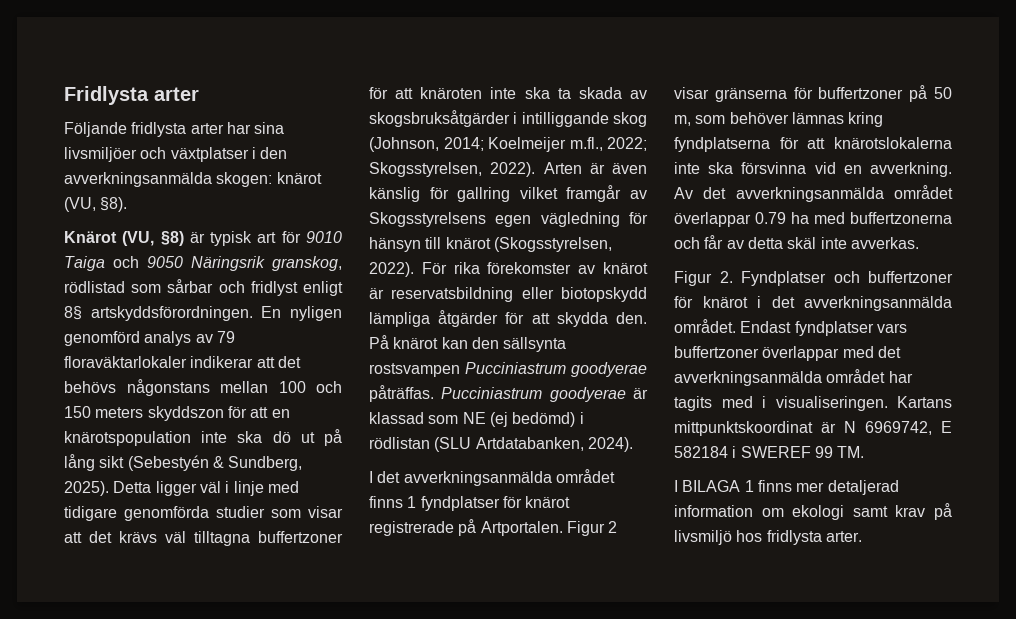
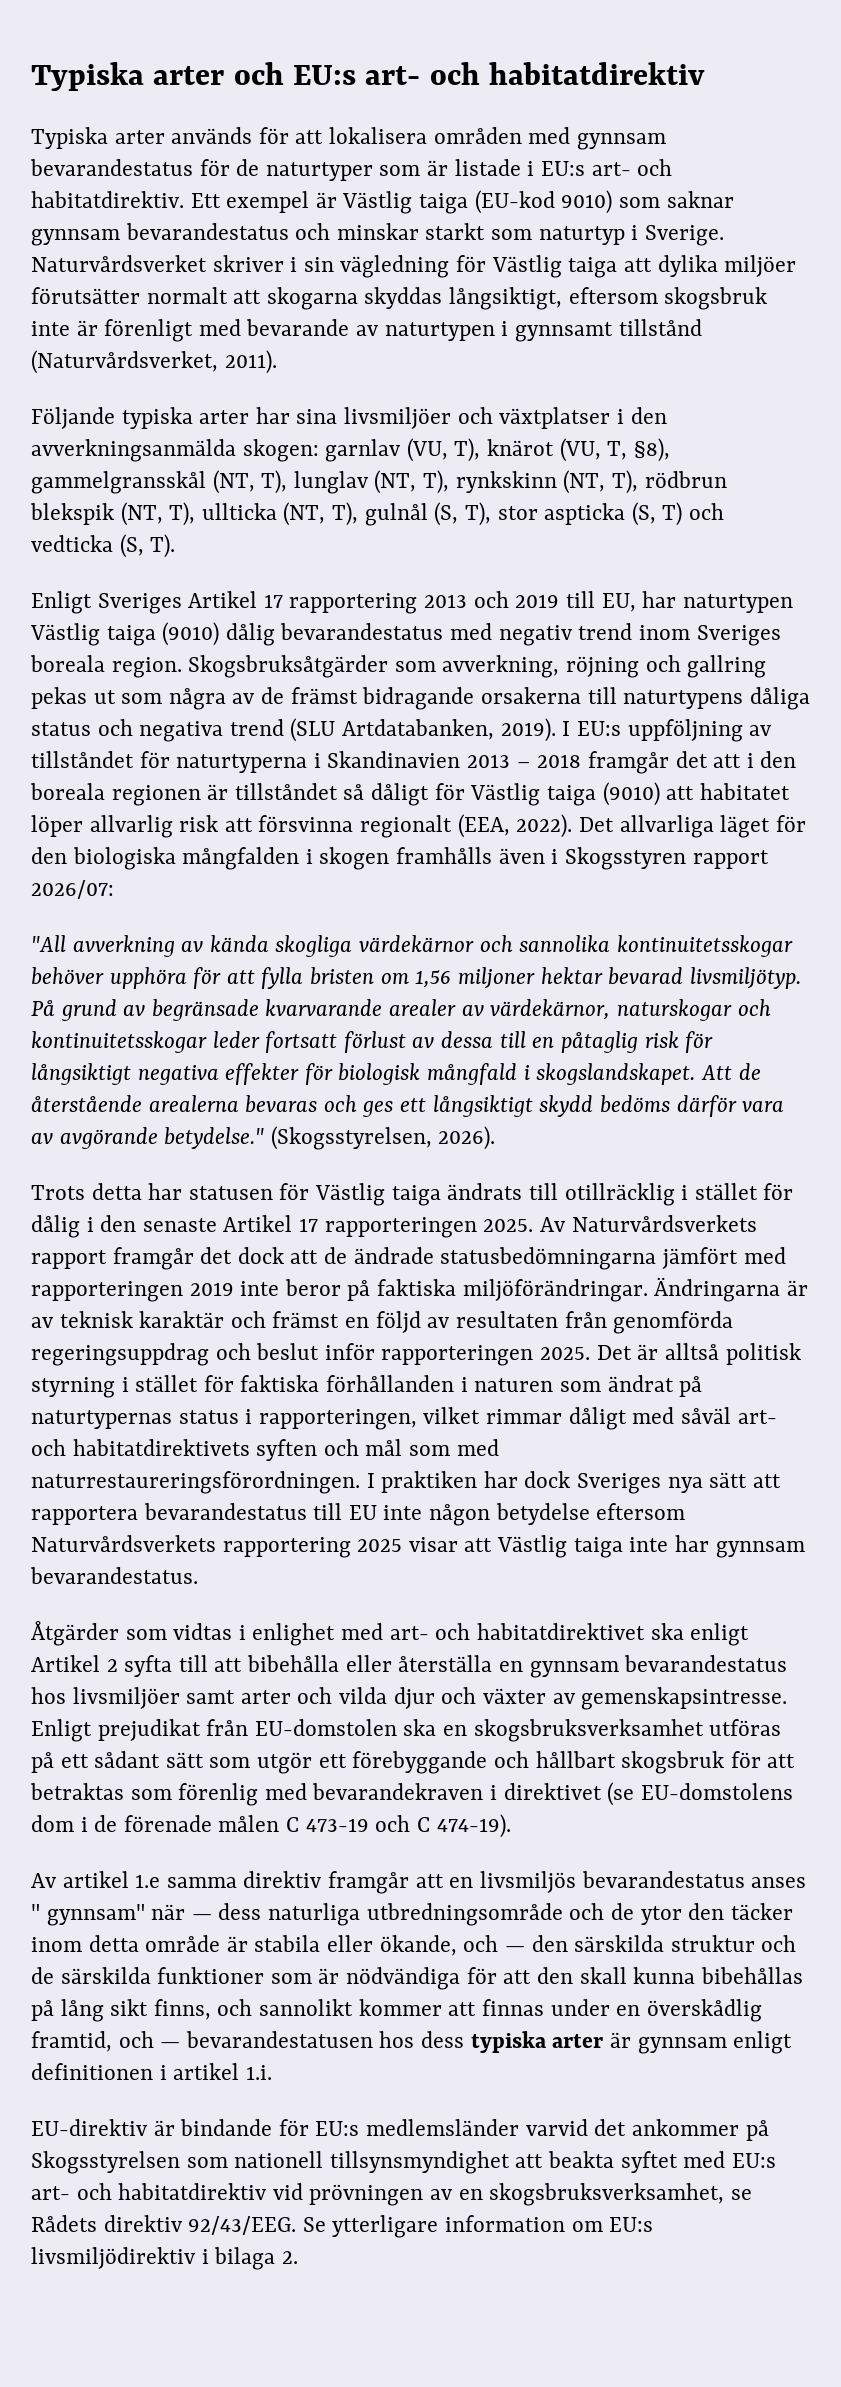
- Fridlysta arter
+ Typiska arter och EU:s art- och habitatdirektiv
+ Typiska arter används för att lokalisera områden med gynnsam bevarandestatus för de naturtyper som är listade i EU:s art- och habitatdirektiv. Ett exempel är Västlig taiga (EU-kod 9010) som saknar gynnsam bevarandestatus och minskar starkt som naturtyp i Sverige. Naturvårdsverket skriver i sin vägledning för Västlig taiga att dylika miljöer förutsätter normalt att skogarna skyddas långsiktigt, eftersom skogsbruk inte är förenligt med bevarande av naturtypen i gynnsamt tillstånd (Naturvårdsverket, 2011).
- Följande fridlysta arter har sina livsmiljöer och växtplatser i den avverkningsanmälda skogen: knärot (VU, §8).
- Knärot (VU, §8) är typisk art för 9010 Taiga och 9050 Näringsrik granskog, rödlistad som sårbar och fridlyst enligt 8§ artskyddsförordningen. En nyligen genomförd analys av 79 floraväktarlokaler indikerar att det behövs någonstans mellan 100 och 150 meters skyddszon för att en knärotspopulation inte ska dö ut på lång sikt (Sebestyén & Sundberg, 2025). Detta ligger väl i linje med tidigare genomförda studier som visar att det krävs väl tilltagna buffertzoner för att knäroten inte ska ta skada av skogsbruksåtgärder i intilliggande skog (Johnson, 2014; Koelmeijer m.fl., 2022; Skogsstyrelsen, 2022). Arten är även känslig för gallring vilket framgår av Skogsstyrelsens egen vägledning för hänsyn till knärot (Skogsstyrelsen, 2022). För rika förekomster av knärot är reservatsbildning eller biotopskydd lämpliga åtgärder för att skydda den. På knärot kan den sällsynta rostsvampen Pucciniastrum goodyerae påträffas. Pucciniastrum goodyerae är klassad som NE (ej bedömd) i rödlistan (SLU Artdatabanken, 2024).
- I det avverkningsanmälda området finns 1 fyndplatser för knärot registrerade på Artportalen. Figur 2 visar gränserna för buffertzoner på 50 m, som behöver lämnas kring fyndplatserna för att knärotslokalerna inte ska försvinna vid en avverkning. Av det avverkningsanmälda området överlappar 0.79 ha med buffertzonerna och får av detta skäl inte avverkas.
- Figur 2. Fyndplatser och buffertzoner för knärot i det avverkningsanmälda området. Endast fyndplatser vars buffertzoner överlappar med det avverkningsanmälda området har tagits med i visualiseringen. Kartans mittpunktskoordinat är N 6969742, E 582184 i SWEREF 99 TM.
- I BILAGA 1 finns mer detaljerad information om ekologi samt krav på livsmiljö hos fridlysta arter.
+ Följande typiska arter har sina livsmiljöer och växtplatser i den avverkningsanmälda skogen: garnlav (VU, T), knärot (VU, T, §8), gammelgransskål (NT, T), lunglav (NT, T), rynkskinn (NT, T), rödbrun blekspik (NT, T), ullticka (NT, T), gulnål (S, T), stor aspticka (S, T) och vedticka (S, T).
+ Enligt Sveriges Artikel 17 rapportering 2013 och 2019 till EU, har naturtypen Västlig taiga (9010) dålig bevarandestatus med negativ trend inom Sveriges boreala region. Skogsbruksåtgärder som avverkning, röjning och gallring pekas ut som några av de främst bidragande orsakerna till naturtypens dåliga status och negativa trend (SLU Artdatabanken, 2019). I EU:s uppföljning av tillståndet för naturtyperna i Skandinavien 2013 – 2018 framgår det att i den boreala regionen är tillståndet så dåligt för Västlig taiga (9010) att habitatet löper allvarlig risk att försvinna regionalt (EEA, 2022). Det allvarliga läget för den biologiska mångfalden i skogen framhålls även i Skogsstyren rapport 2026/07:
+ "All avverkning av kända skogliga värdekärnor och sannolika kontinuitetsskogar behöver upphöra för att fylla bristen om 1,56 miljoner hektar bevarad livsmiljötyp. På grund av begränsade kvarvarande arealer av värdekärnor, naturskogar och kontinuitetsskogar leder fortsatt förlust av dessa till en påtaglig risk för långsiktigt negativa effekter för biologisk mångfald i skogslandskapet. Att de återstående arealerna bevaras och ges ett långsiktigt skydd bedöms därför vara av avgörande betydelse." (Skogsstyrelsen, 2026).
+ Trots detta har statusen för Västlig taiga ändrats till otillräcklig i stället för dålig i den senaste Artikel 17 rapporteringen 2025. Av Naturvårdsverkets rapport framgår det dock att de ändrade statusbedömningarna jämfört med rapporteringen 2019 inte beror på faktiska miljöförändringar. Ändringarna är av teknisk karaktär och främst en följd av resultaten från genomförda regeringsuppdrag och beslut inför rapporteringen 2025. Det är alltså politisk styrning i stället för faktiska förhållanden i naturen som ändrat på naturtypernas status i rapporteringen, vilket rimmar dåligt med såväl art- och habitatdirektivets syften och mål som med naturrestaureringsförordningen. I praktiken har dock Sveriges nya sätt att rapportera bevarandestatus till EU inte någon betydelse eftersom Naturvårdsverkets rapportering 2025 visar att Västlig taiga inte har gynnsam bevarandestatus.
+ Åtgärder som vidtas i enlighet med art- och habitatdirektivet ska enligt Artikel 2 syfta till att bibehålla eller återställa en gynnsam bevarandestatus hos livsmiljöer samt arter och vilda djur och växter av gemenskapsintresse. Enligt prejudikat från EU-domstolen ska en skogsbruksverksamhet utföras på ett sådant sätt som utgör ett förebyggande och hållbart skogsbruk för att betraktas som förenlig med bevarandekraven i direktivet (se EU-domstolens dom i de förenade målen C 473-19 och C 474-19).
+ Av artikel 1.e samma direktiv framgår att en livsmiljös bevarandestatus anses " gynnsam" när — dess naturliga utbredningsområde och de ytor den täcker inom detta område är stabila eller ökande, och — den särskilda struktur och de särskilda funktioner som är nödvändiga för att den skall kunna bibehållas på lång sikt finns, och sannolikt kommer att finnas under en överskådlig framtid, och — bevarandestatusen hos dess typiska arter är gynnsam enligt definitionen i artikel 1.i.
+ EU-direktiv är bindande för EU:s medlemsländer varvid det ankommer på Skogsstyrelsen som nationell tillsynsmyndighet att beakta syftet med EU:s art- och habitatdirektiv vid prövningen av en skogsbruksverksamhet, se Rådets direktiv 92/43/EEG. Se ytterligare information om EU:s livsmiljödirektiv i bilaga 2.

